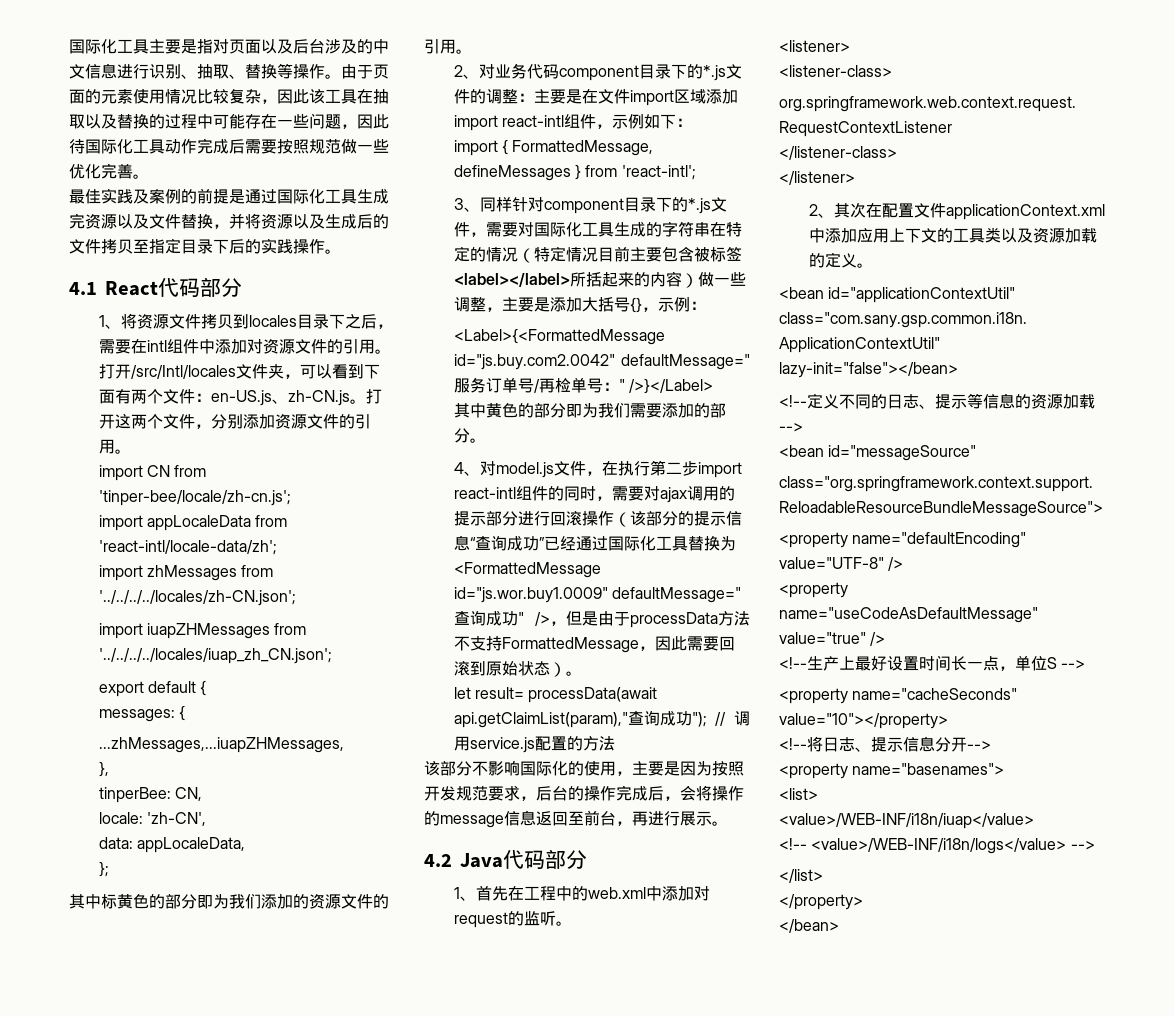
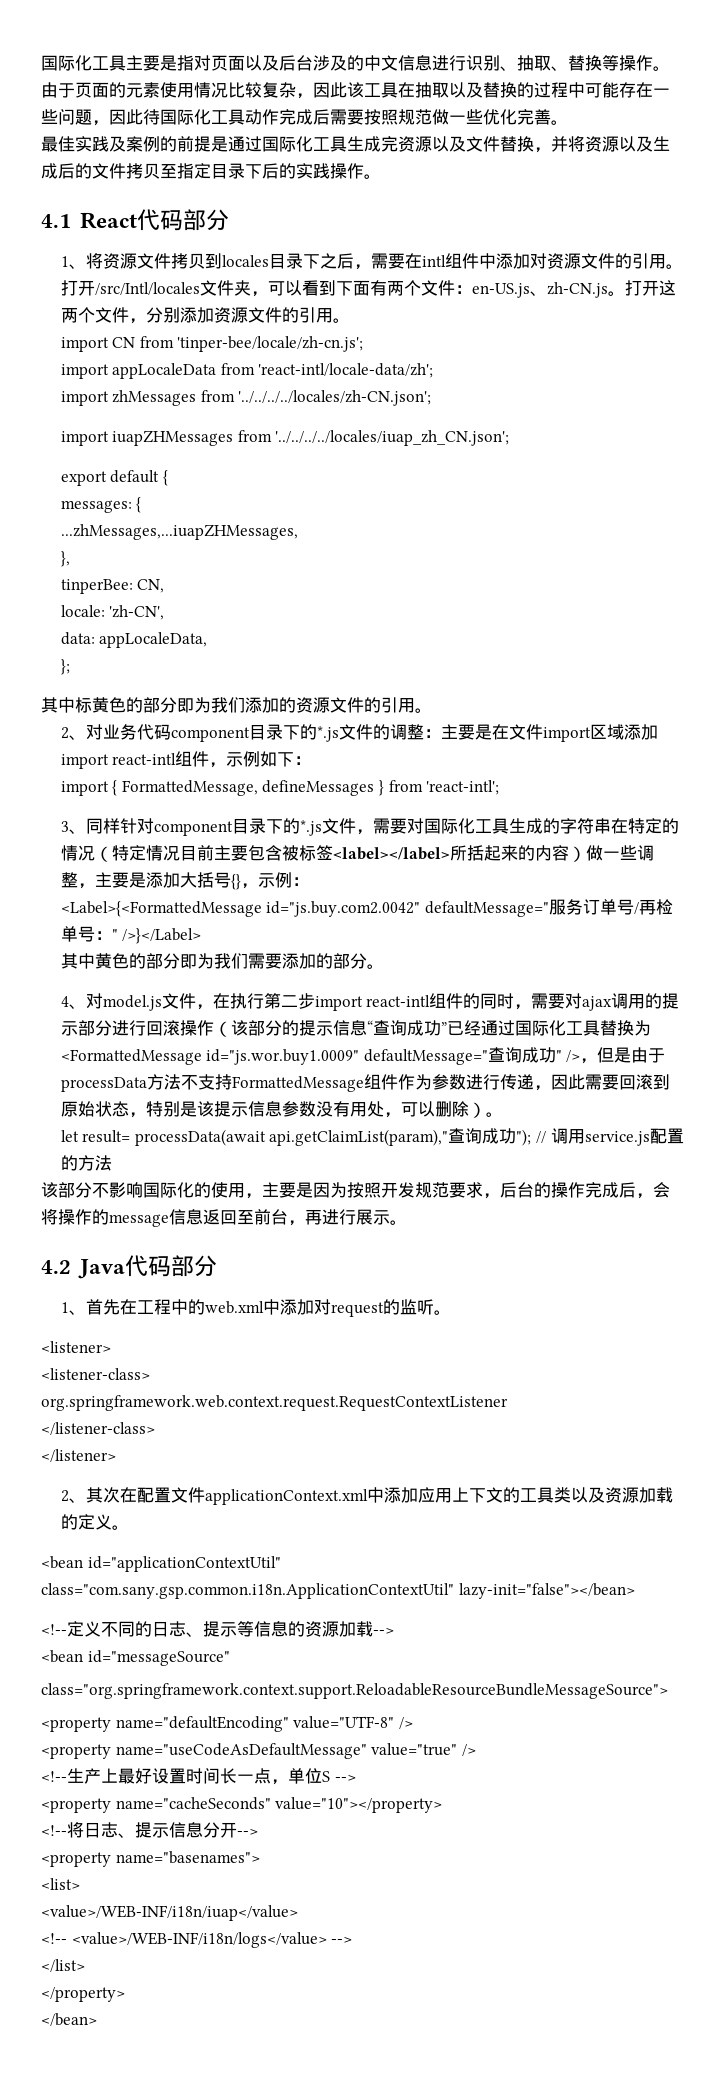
- 4、对model.js文件，在执行第二步import react-intl组件的同时，需要对ajax调用的提示部分进行回滚操作（该部分的提示信息“查询成功”已经通过国际化工具替换为<FormattedMessage id="js.wor.buy1.0009" defaultMessage="查询成功" />，但是由于processData方法不支持FormattedMessage，因此需要回滚到原始状态）。
+ 4、对model.js文件，在执行第二步import react-intl组件的同时，需要对ajax调用的提示部分进行回滚操作（该部分的提示信息“查询成功”已经通过国际化工具替换为<FormattedMessage id="js.wor.buy1.0009" defaultMessage="查询成功" />，但是由于processData方法不支持FormattedMessage组件作为参数进行传递，因此需要回滚到原始状态，特别是该提示信息参数没有用处，可以删除）。

